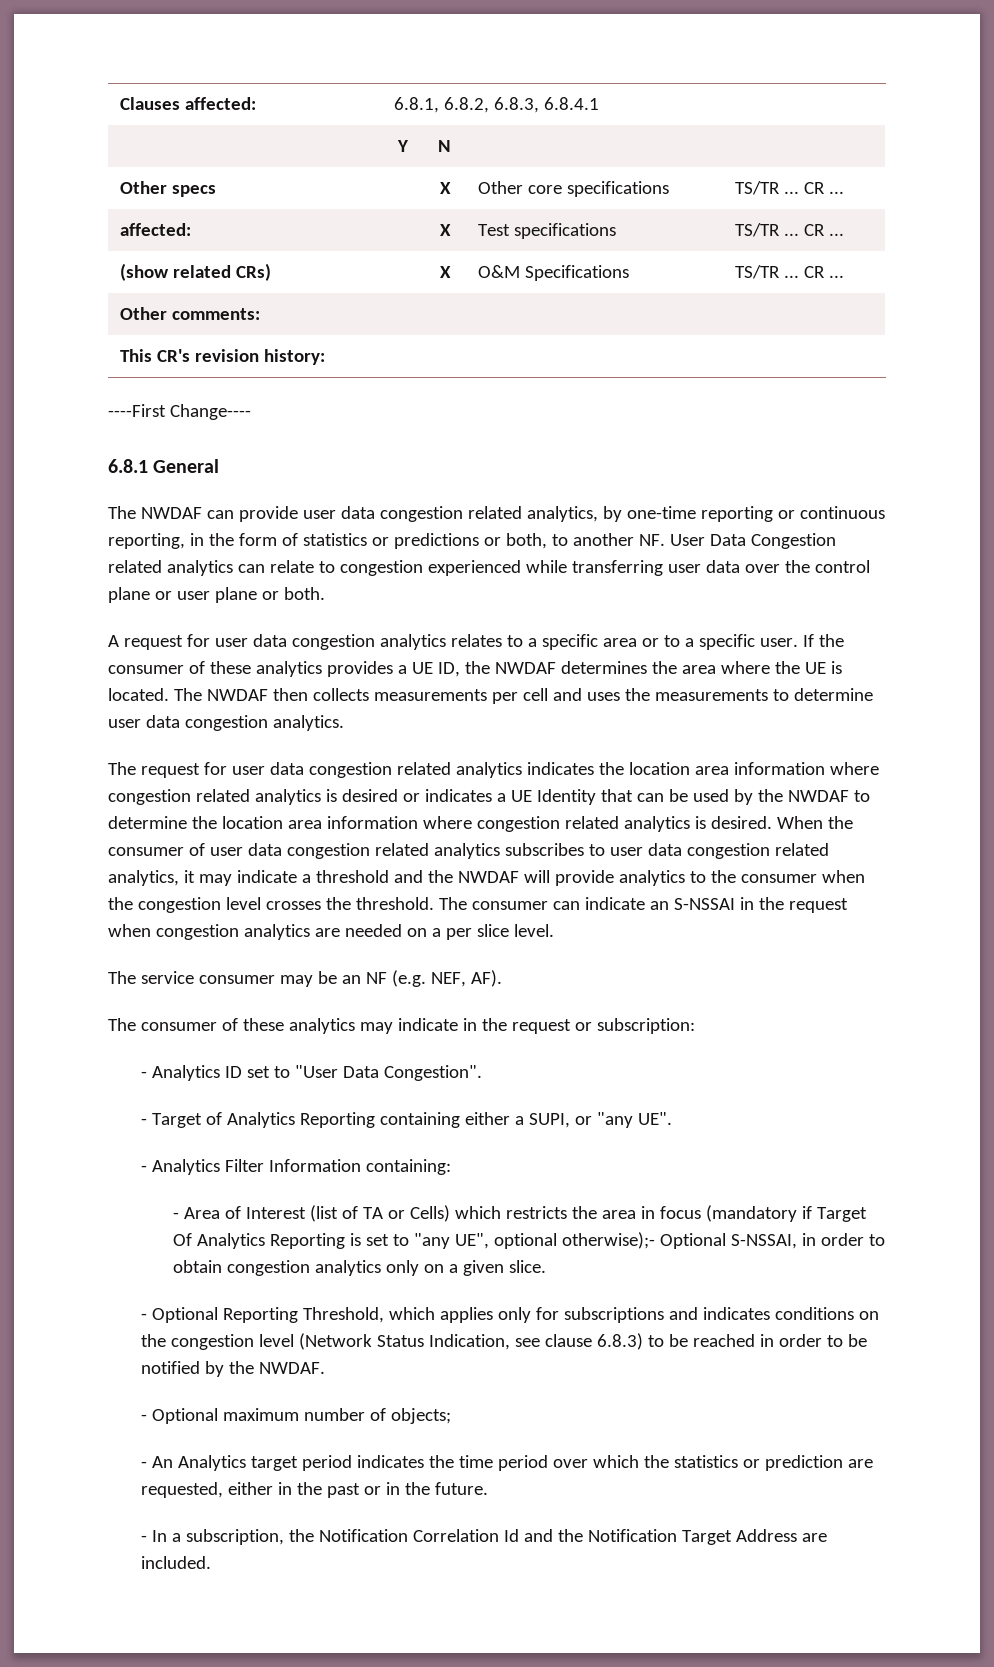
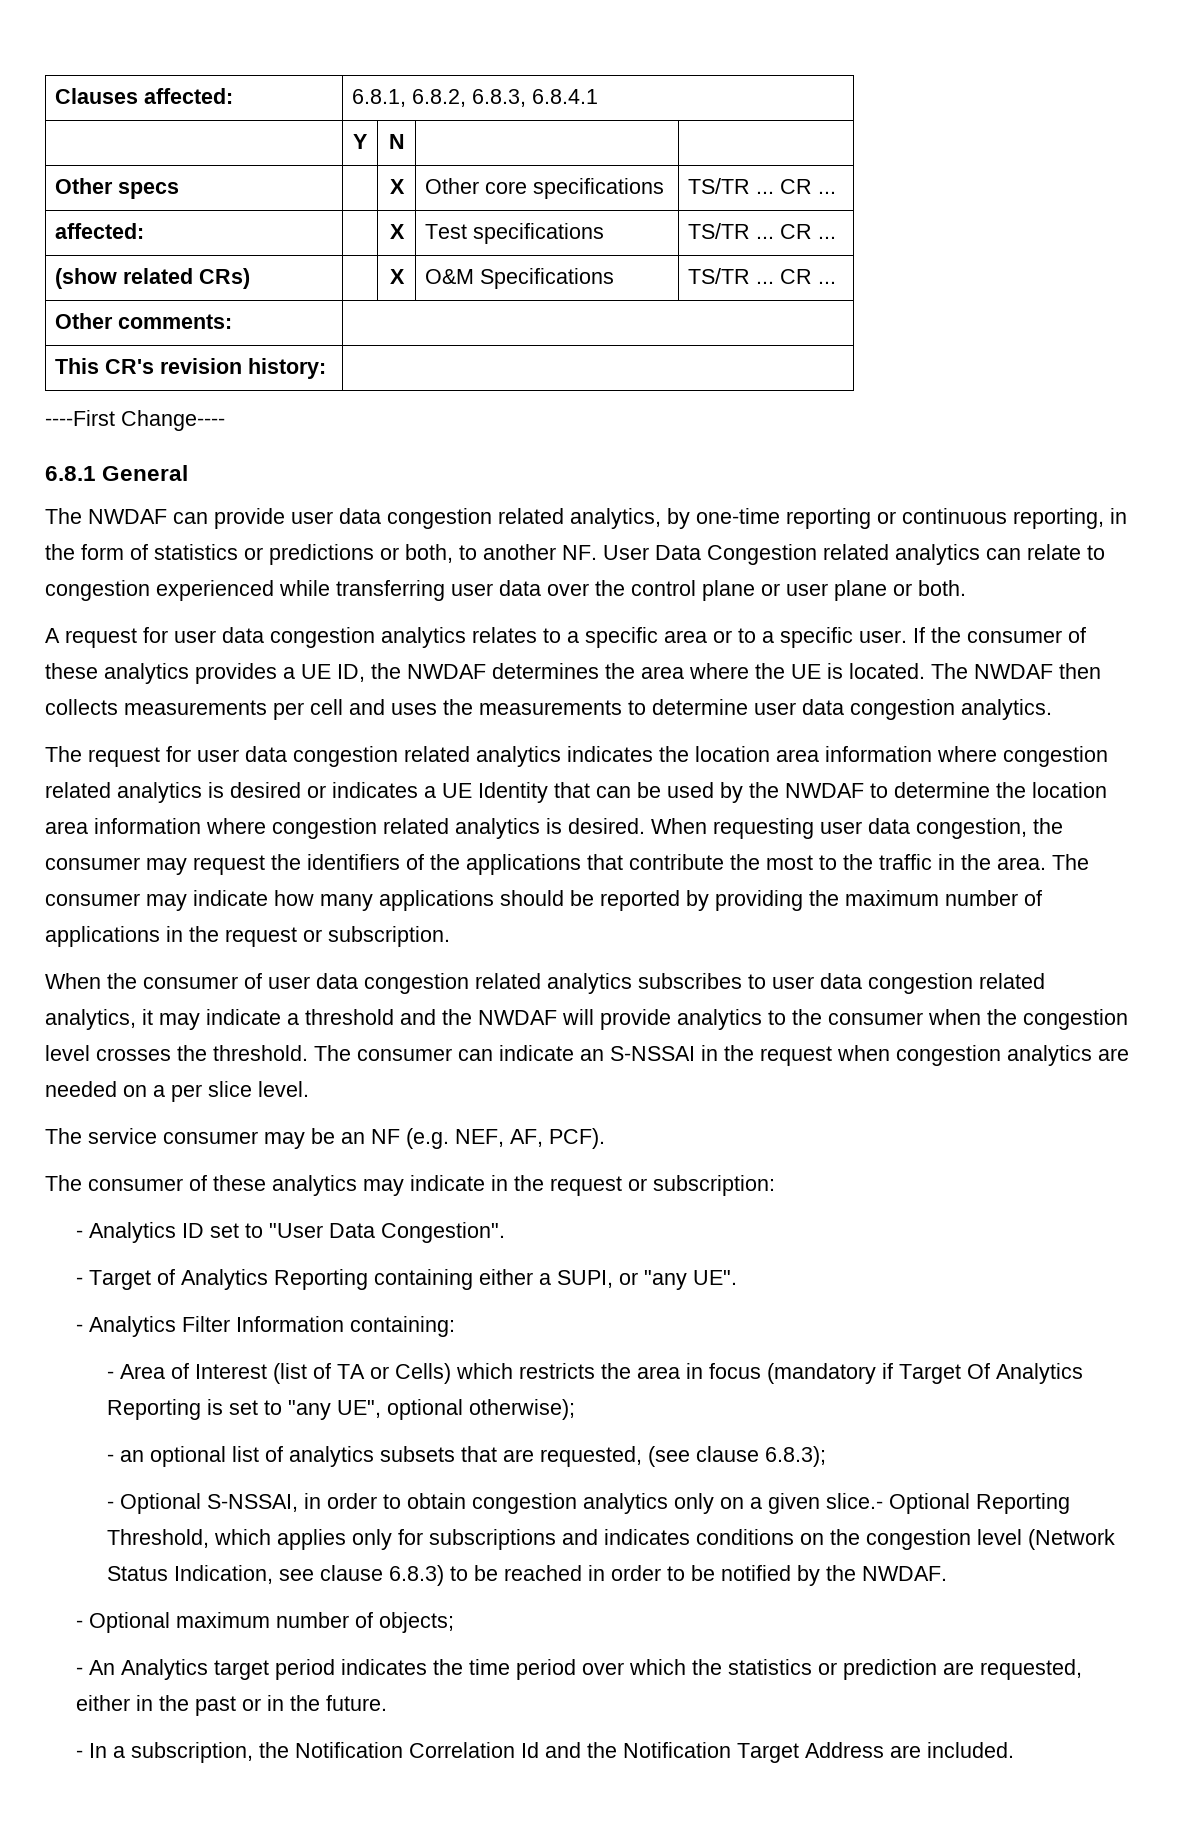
+ When requesting user data congestion, the consumer may request the identifiers of the applications that contribute the most to the traffic in the area. The consumer may indicate how many applications should be reported by providing the maximum number of applications in the request or subscription.
- The service consumer may be an NF (e.g. NEF, AF).
+ The service consumer may be an NF (e.g. NEF, AF, PCF).
- - Area of Interest (list of TA or Cells) which restricts the area in focus (mandatory if Target Of Analytics Reporting is set to "any UE", optional otherwise);- Optional S-NSSAI, in order to obtain congestion analytics only on a given slice.
- - Optional Reporting Threshold, which applies only for subscriptions and indicates conditions on the congestion level (Network Status Indication, see clause 6.8.3) to be reached in order to be notified by the NWDAF.
+ - Area of Interest (list of TA or Cells) which restricts the area in focus (mandatory if Target Of Analytics Reporting is set to "any UE", optional otherwise);
+ - an optional list of analytics subsets that are requested, (see clause 6.8.3);
+ - Optional S-NSSAI, in order to obtain congestion analytics only on a given slice.- Optional Reporting Threshold, which applies only for subscriptions and indicates conditions on the congestion level (Network Status Indication, see clause 6.8.3) to be reached in order to be notified by the NWDAF.

